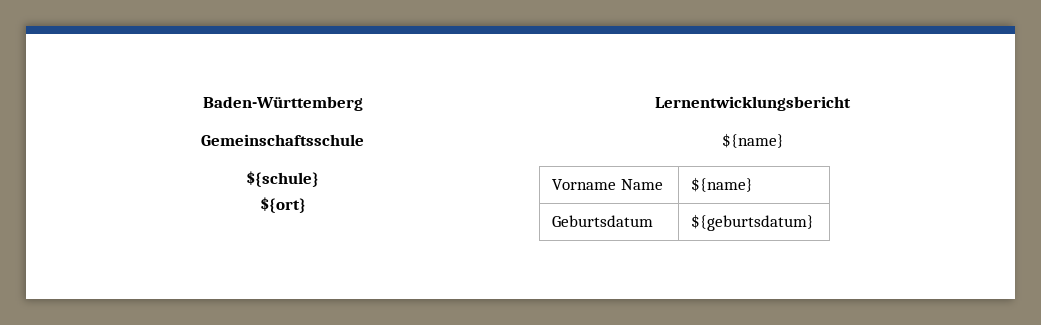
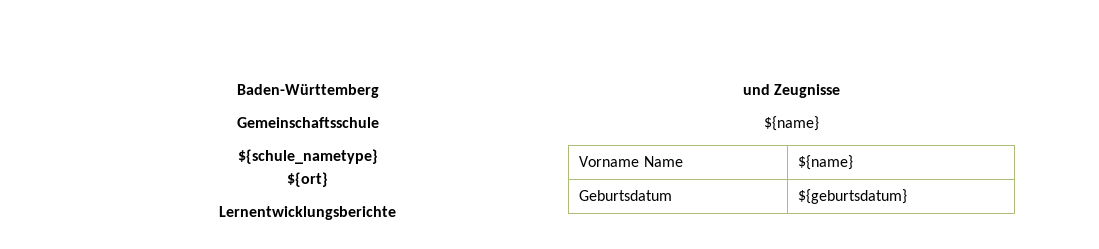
- ${schule}
+ ${schule_nametype}
- Lernentwicklungsbericht
+ Lernentwicklungsberichte
+ und Zeugnisse

